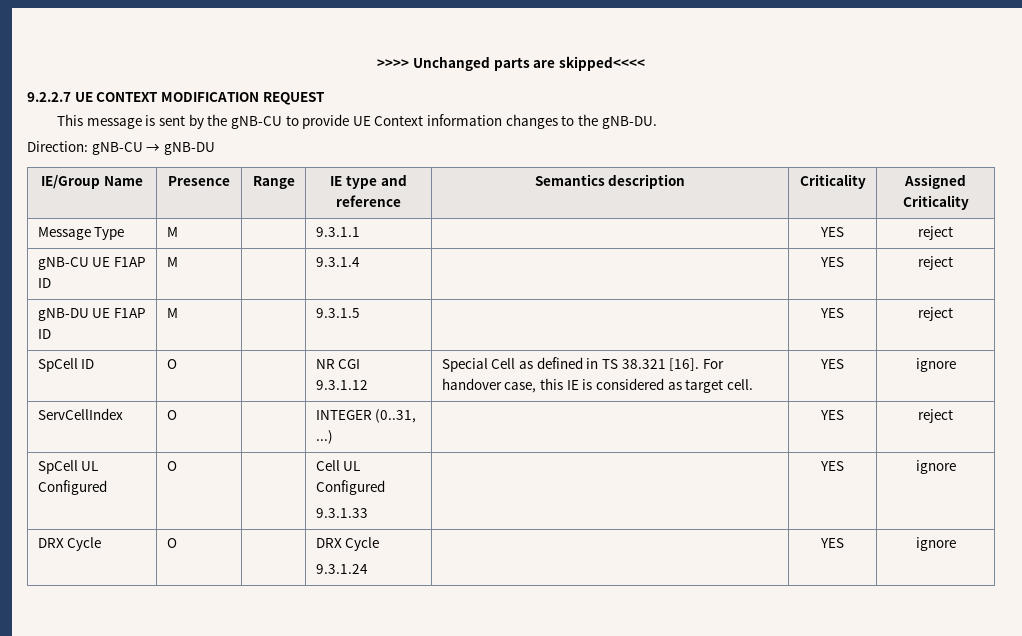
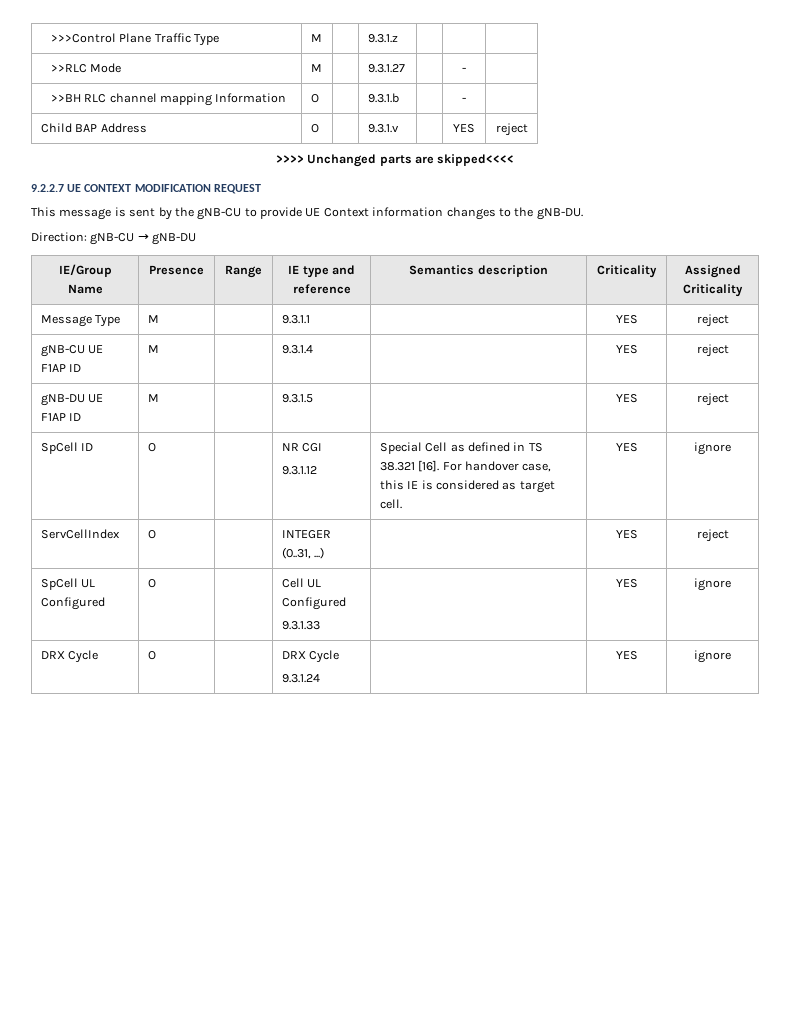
+ >>>Control Plane Traffic Type | M | | 9.3.1.z | | |
+ >>RLC Mode | M | | 9.3.1.27 | | - |
+ >>BH RLC channel mapping Information | O | | 9.3.1.b | | - |
+ Child BAP Address | O | | 9.3.1.v | | YES | reject

